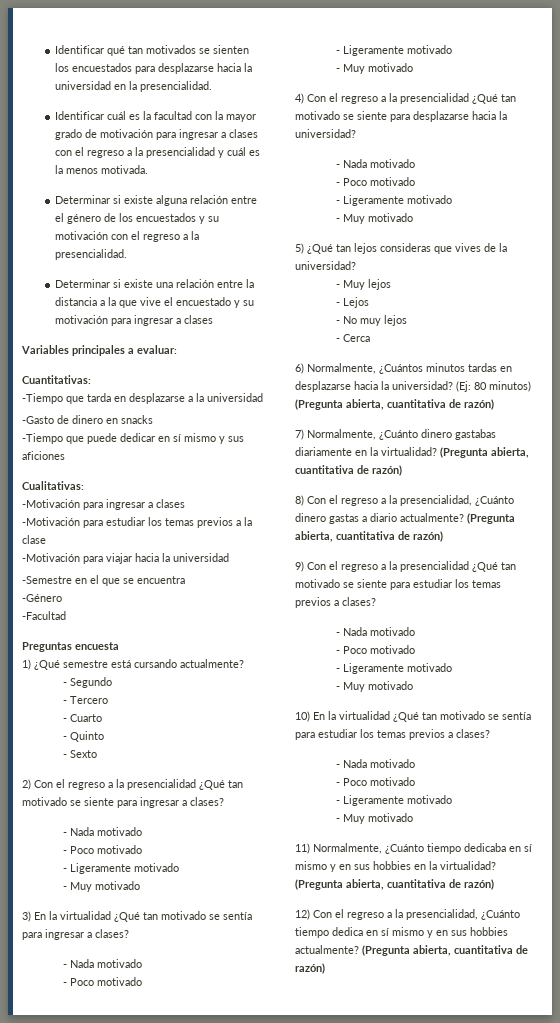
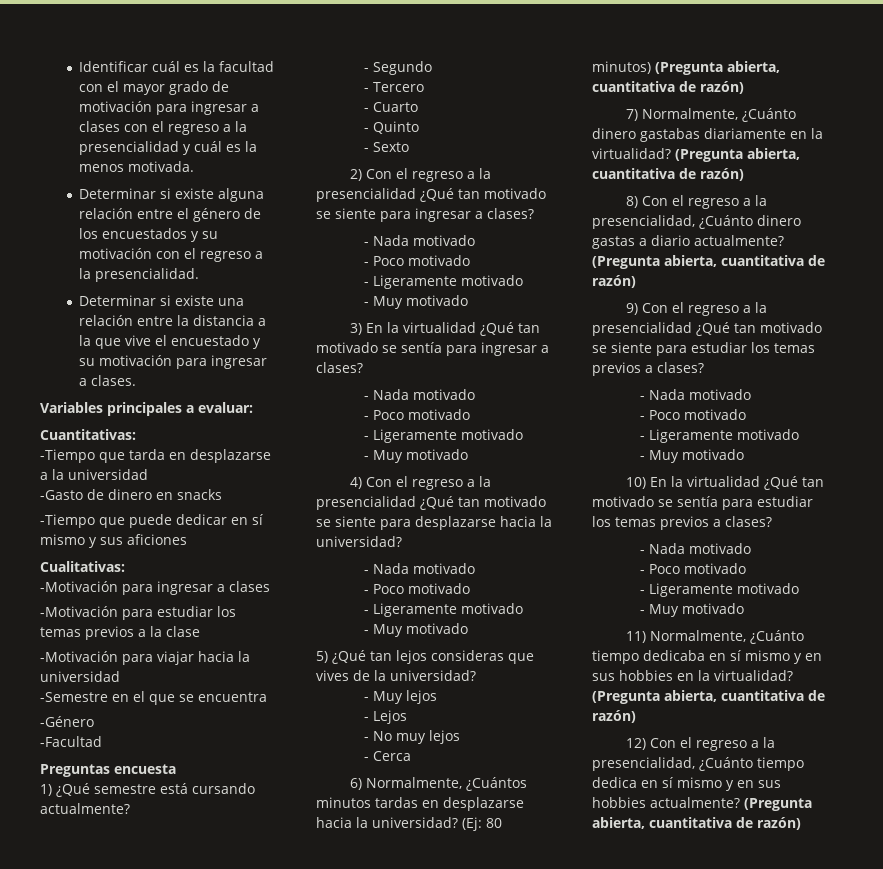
- Identificar qué tan motivados se sienten los encuestados para desplazarse hacia la universidad en la presencialidad.
- Identificar cuál es la facultad con la mayor grado de motivación para ingresar a clases con el regreso a la presencialidad y cuál es la menos motivada.
+ Identificar cuál es la facultad con el mayor grado de motivación para ingresar a clases con el regreso a la presencialidad y cuál es la menos motivada.
- Determinar si existe una relación entre la distancia a la que vive el encuestado y su motivación para ingresar a clases
+ Determinar si existe una relación entre la distancia a la que vive el encuestado y su motivación para ingresar a clases.

